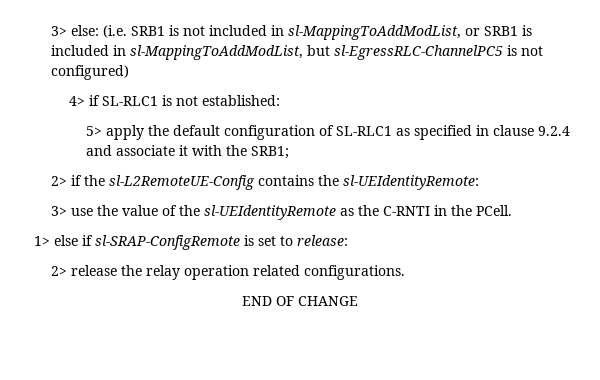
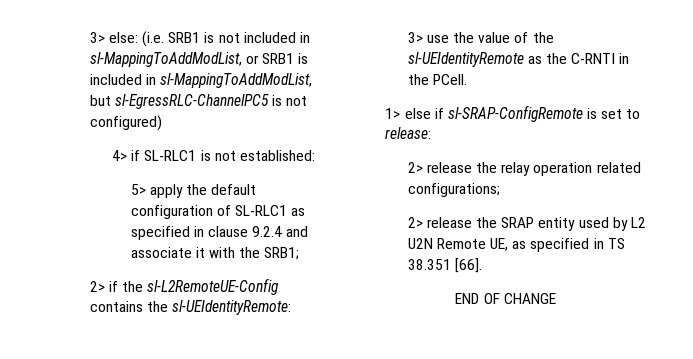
- 2> release the relay operation related configurations.
+ 2> release the relay operation related configurations;
+ 2> release the SRAP entity used by L2 U2N Remote UE, as specified in TS 38.351 [66].

